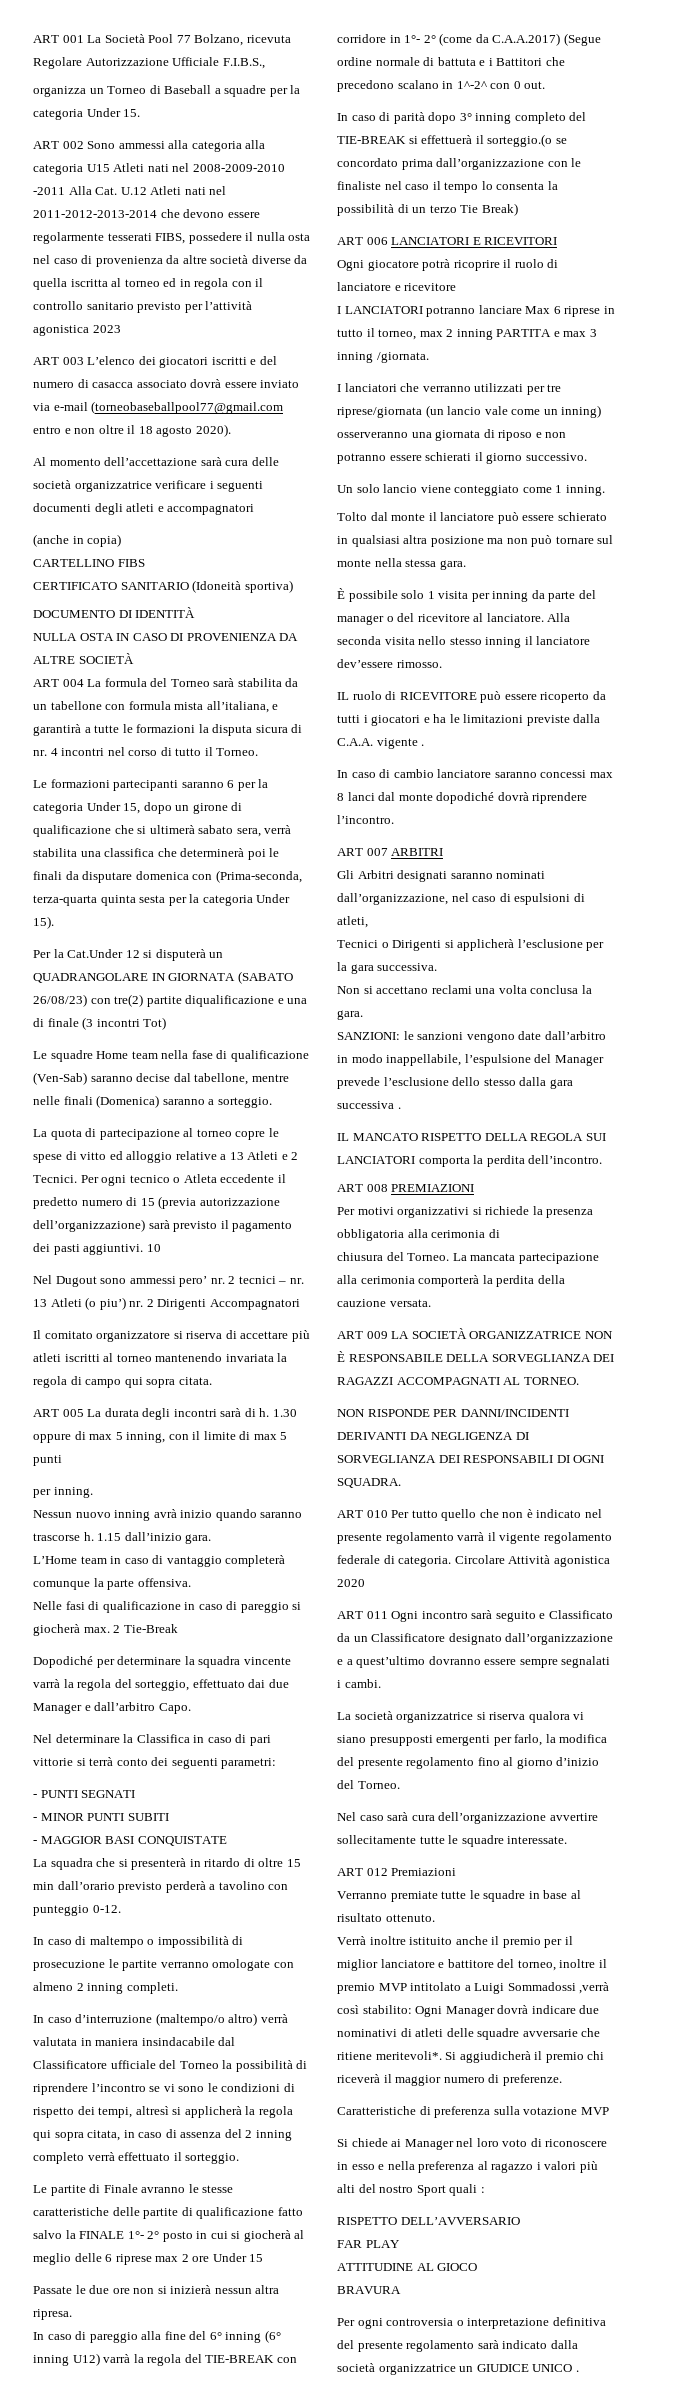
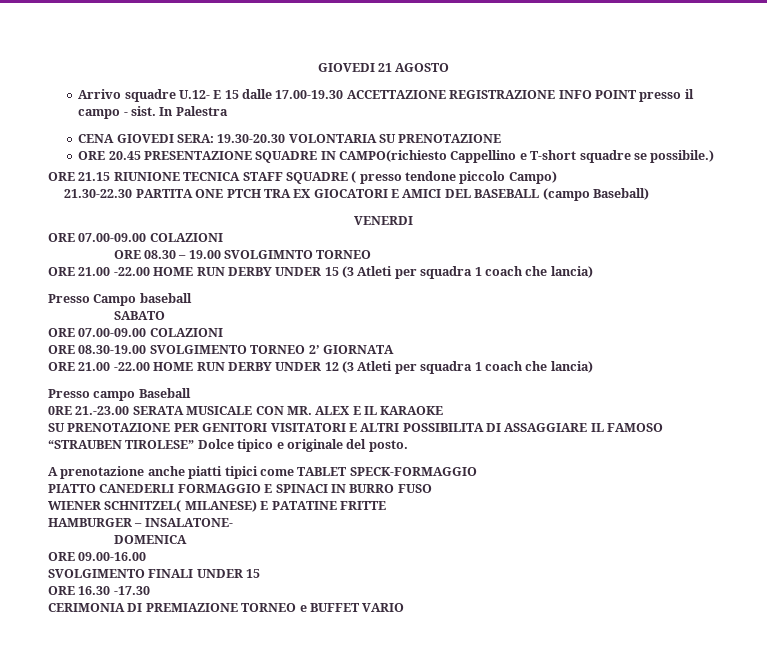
- ART 001 La Società Pool 77 Bolzano, ricevuta Regolare Autorizzazione Ufficiale F.I.B.S.,
- organizza un Torneo di Baseball a squadre per la categoria Under 15.
- ART 002 Sono ammessi alla categoria alla categoria U15 Atleti nati nel 2008-2009-2010 -2011 Alla Cat. U.12 Atleti nati nel 2011-2012-2013-2014 che devono essere regolarmente tesserati FIBS, possedere il nulla osta nel caso di provenienza da altre società diverse da quella iscritta al torneo ed in regola con il controllo sanitario previsto per l’attività agonistica 2023
- ART 003 L’elenco dei giocatori iscritti e del numero di casacca associato dovrà essere inviato via e-mail (torneobaseballpool77@gmail.com entro e non oltre il 18 agosto 2020).
- Al momento dell’accettazione sarà cura delle società organizzatrice verificare i seguenti documenti degli atleti e accompagnatori
- (anche in copia)
- CARTELLINO FIBS
- CERTIFICATO SANITARIO (Idoneità sportiva)
- DOCUMENTO DI IDENTITÀ
- NULLA OSTA IN CASO DI PROVENIENZA DA ALTRE SOCIETÀ
- ART 004 La formula del Torneo sarà stabilita da un tabellone con formula mista all’italiana, e garantirà a tutte le formazioni la disputa sicura di nr. 4 incontri nel corso di tutto il Torneo.
- Le formazioni partecipanti saranno 6 per la categoria Under 15, dopo un girone di qualificazione che si ultimerà sabato sera, verrà stabilita una classifica che determinerà poi le finali da disputare domenica con (Prima-seconda, terza-quarta quinta sesta per la categoria Under 15).
- Per la Cat.Under 12 si disputerà un QUADRANGOLARE IN GIORNATA (SABATO 26/08/23) con tre(2) partite diqualificazione e una di finale (3 incontri Tot)
- Le squadre Home team nella fase di qualificazione (Ven-Sab) saranno decise dal tabellone, mentre nelle finali (Domenica) saranno a sorteggio.
- La quota di partecipazione al torneo copre le spese di vitto ed alloggio relative a 13 Atleti e 2 Tecnici. Per ogni tecnico o Atleta eccedente il predetto numero di 15 (previa autorizzazione dell’organizzazione) sarà previsto il pagamento dei pasti aggiuntivi. 10
- Nel Dugout sono ammessi pero’ nr. 2 tecnici – nr. 13 Atleti (o piu’) nr. 2 Dirigenti Accompagnatori
- Il comitato organizzatore si riserva di accettare più atleti iscritti al torneo mantenendo invariata la regola di campo qui sopra citata.
- ART 005 La durata degli incontri sarà di h. 1.30 oppure di max 5 inning, con il limite di max 5 punti
- per inning.
- Nessun nuovo inning avrà inizio quando saranno trascorse h. 1.15 dall’inizio gara.
- L’Home team in caso di vantaggio completerà comunque la parte offensiva.
- Nelle fasi di qualificazione in caso di pareggio si giocherà max. 2 Tie-Break
- Dopodiché per determinare la squadra vincente varrà la regola del sorteggio, effettuato dai due Manager e dall’arbitro Capo.
- Nel determinare la Classifica in caso di pari vittorie si terrà conto dei seguenti parametri:
- - PUNTI SEGNATI
- - MINOR PUNTI SUBITI
- - MAGGIOR BASI CONQUISTATE
- La squadra che si presenterà in ritardo di oltre 15 min dall’orario previsto perderà a tavolino con punteggio 0-12.
- In caso di maltempo o impossibilità di prosecuzione le partite verranno omologate con almeno 2 inning completi.
- In caso d’interruzione (maltempo/o altro) verrà valutata in maniera insindacabile dal Classificatore ufficiale del Torneo la possibilità di riprendere l’incontro se vi sono le condizioni di rispetto dei tempi, altresì si applicherà la regola qui sopra citata, in caso di assenza del 2 inning completo verrà effettuato il sorteggio.
- Le partite di Finale avranno le stesse caratteristiche delle partite di qualificazione fatto salvo la FINALE 1°- 2° posto in cui si giocherà al meglio delle 6 riprese max 2 ore Under 15
- Passate le due ore non si inizierà nessun altra ripresa.
- In caso di pareggio alla fine del 6° inning (6° inning U12) varrà la regola del TIE-BREAK con corridore in 1°- 2° (come da C.A.A.2017) (Segue ordine normale di battuta e i Battitori che precedono scalano in 1^-2^ con 0 out.
- In caso di parità dopo 3° inning completo del TIE-BREAK si effettuerà il sorteggio.(o se concordato prima dall’organizzazione con le finaliste nel caso il tempo lo consenta la possibilità di un terzo Tie Break)
- ART 006 LANCIATORI E RICEVITORI
- Ogni giocatore potrà ricoprire il ruolo di lanciatore e ricevitore
- I LANCIATORI potranno lanciare Max 6 riprese in tutto il torneo, max 2 inning PARTITA e max 3 inning /giornata.
- I lanciatori che verranno utilizzati per tre riprese/giornata (un lancio vale come un inning) osserveranno una giornata di riposo e non potranno essere schierati il giorno successivo.
- Un solo lancio viene conteggiato come 1 inning.
- Tolto dal monte il lanciatore può essere schierato in qualsiasi altra posizione ma non può tornare sul monte nella stessa gara.
- È possibile solo 1 visita per inning da parte del manager o del ricevitore al lanciatore. Alla seconda visita nello stesso inning il lanciatore dev’essere rimosso.
- IL ruolo di RICEVITORE può essere ricoperto da tutti i giocatori e ha le limitazioni previste dalla C.A.A. vigente .
- In caso di cambio lanciatore saranno concessi max 8 lanci dal monte dopodiché dovrà riprendere l’incontro.
- ART 007 ARBITRI
- Gli Arbitri designati saranno nominati dall’organizzazione, nel caso di espulsioni di atleti,
- Tecnici o Dirigenti si applicherà l’esclusione per la gara successiva.
- Non si accettano reclami una volta conclusa la gara.
- SANZIONI: le sanzioni vengono date dall’arbitro in modo inappellabile, l’espulsione del Manager prevede l’esclusione dello stesso dalla gara successiva .
- IL MANCATO RISPETTO DELLA REGOLA SUI LANCIATORI comporta la perdita dell’incontro.
- ART 008 PREMIAZIONI
- Per motivi organizzativi si richiede la presenza obbligatoria alla cerimonia di
- chiusura del Torneo. La mancata partecipazione alla cerimonia comporterà la perdita della cauzione versata.
- ART 009 LA SOCIETÀ ORGANIZZATRICE NON È RESPONSABILE DELLA SORVEGLIANZA DEI RAGAZZI ACCOMPAGNATI AL TORNEO.
- NON RISPONDE PER DANNI/INCIDENTI DERIVANTI DA NEGLIGENZA DI SORVEGLIANZA DEI RESPONSABILI DI OGNI SQUADRA.
- ART 010 Per tutto quello che non è indicato nel presente regolamento varrà il vigente regolamento federale di categoria. Circolare Attività agonistica 2020
- ART 011 Ogni incontro sarà seguito e Classificato da un Classificatore designato dall’organizzazione e a quest’ultimo dovranno essere sempre segnalati i cambi.
- La società organizzatrice si riserva qualora vi siano presupposti emergenti per farlo, la modifica del presente regolamento fino al giorno d’inizio del Torneo.
- Nel caso sarà cura dell’organizzazione avvertire sollecitamente tutte le squadre interessate.
- ART 012 Premiazioni
- Verranno premiate tutte le squadre in base al risultato ottenuto.
- Verrà inoltre istituito anche il premio per il miglior lanciatore e battitore del torneo, inoltre il premio MVP intitolato a Luigi Sommadossi ,verrà così stabilito: Ogni Manager dovrà indicare due nominativi di atleti delle squadre avversarie che ritiene meritevoli*. Si aggiudicherà il premio chi riceverà il maggior numero di preferenze.
- Caratteristiche di preferenza sulla votazione MVP
- Si chiede ai Manager nel loro voto di riconoscere in esso e nella preferenza al ragazzo i valori più alti del nostro Sport quali :
- RISPETTO DELL’AVVERSARIO
- FAR PLAY
- ATTITUDINE AL GIOCO
- BRAVURA
- Per ogni controversia o interpretazione definitiva del presente regolamento sarà indicato dalla società organizzatrice un GIUDICE UNICO .
+ GIOVEDI 21 AGOSTO
+ Arrivo squadre U.12- E 15 dalle 17.00-19.30 ACCETTAZIONE REGISTRAZIONE INFO POINT presso il campo - sist. In Palestra
+ CENA GIOVEDI SERA: 19.30-20.30 VOLONTARIA SU PRENOTAZIONE
+ ORE 20.45 PRESENTAZIONE SQUADRE IN CAMPO(richiesto Cappellino e T-short squadre se possibile.)
+ ORE 21.15 RIUNIONE TECNICA STAFF SQUADRE ( presso tendone piccolo Campo)
+ 21.30-22.30 PARTITA ONE PTCH TRA EX GIOCATORI E AMICI DEL BASEBALL (campo Baseball)
+ VENERDI
+ ORE 07.00-09.00 COLAZIONI
+ ORE 08.30 – 19.00 SVOLGIMNTO TORNEO
+ ORE 21.00 -22.00 HOME RUN DERBY UNDER 15 (3 Atleti per squadra 1 coach che lancia)
+ Presso Campo baseball
+ SABATO
+ ORE 07.00-09.00 COLAZIONI
+ ORE 08.30-19.00 SVOLGIMENTO TORNEO 2’ GIORNATA
+ ORE 21.00 -22.00 HOME RUN DERBY UNDER 12 (3 Atleti per squadra 1 coach che lancia)
+ Presso campo Baseball
+ 0RE 21.-23.00 SERATA MUSICALE CON MR. ALEX E IL KARAOKE
+ SU PRENOTAZIONE PER GENITORI VISITATORI E ALTRI POSSIBILITA DI ASSAGGIARE IL FAMOSO “STRAUBEN TIROLESE” Dolce tipico e originale del posto.
+ A prenotazione anche piatti tipici come TABLET SPECK-FORMAGGIO
+ PIATTO CANEDERLI FORMAGGIO E SPINACI IN BURRO FUSO
+ WIENER SCHNITZEL( MILANESE) E PATATINE FRITTE
+ HAMBURGER – INSALATONE-
+ DOMENICA
+ ORE 09.00-16.00
+ SVOLGIMENTO FINALI UNDER 15
+ ORE 16.30 -17.30
+ CERIMONIA DI PREMIAZIONE TORNEO e BUFFET VARIO

